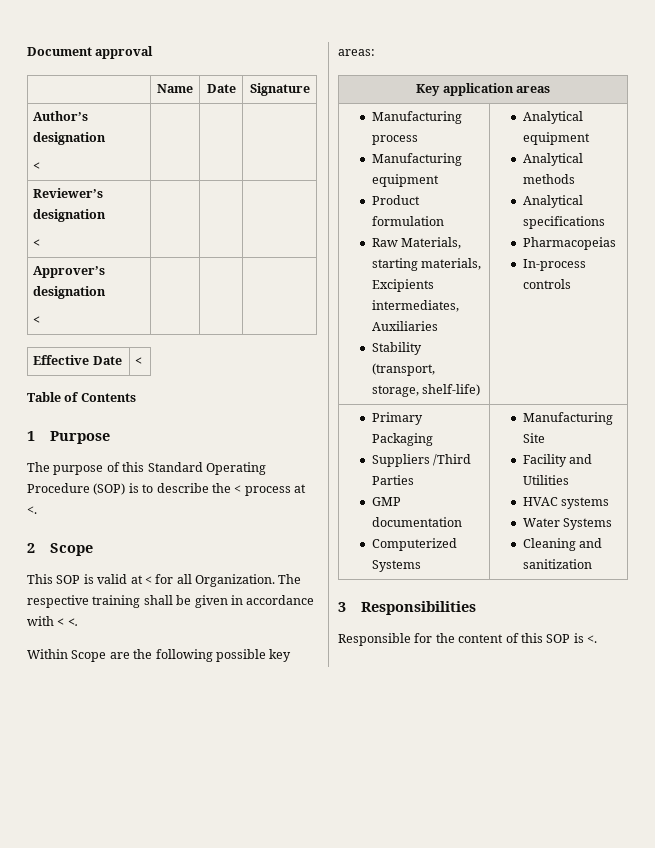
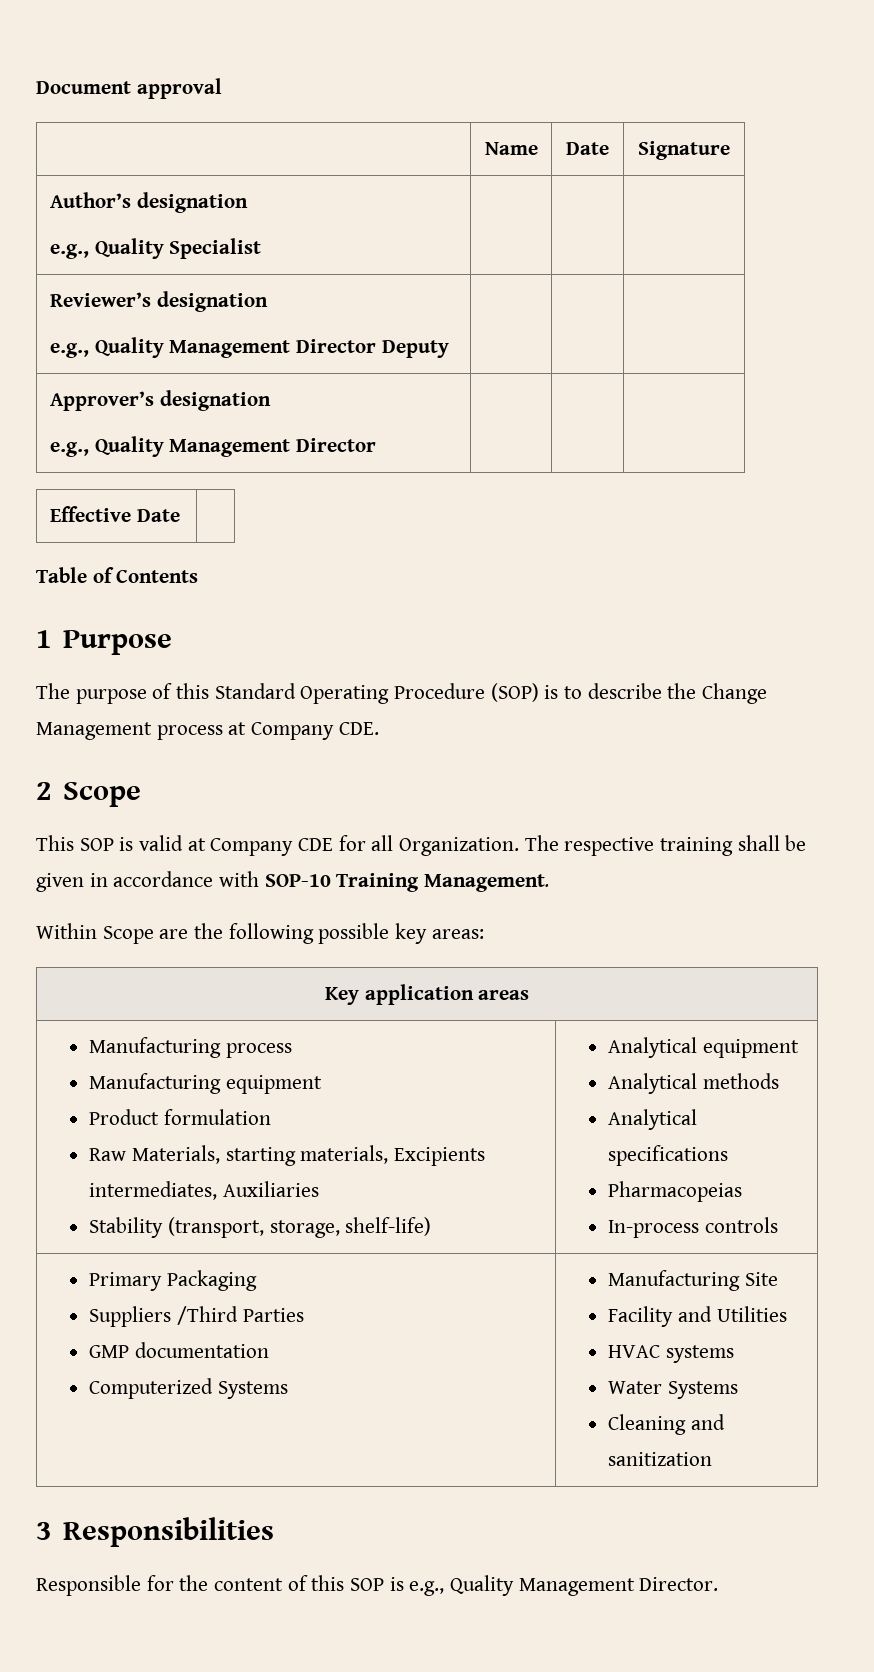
  Author’s designation
- < | | |
+ e.g., Quality Specialist | | |
  Reviewer’s designation
- < | | |
+ e.g., Quality Management Director Deputy | | |
  Approver’s designation
- < | | |
+ e.g., Quality Management Director | | |
- Effective Date | <
+ Effective Date |
- The purpose of this Standard Operating Procedure (SOP) is to describe the < process at <.
+ The purpose of this Standard Operating Procedure (SOP) is to describe the Change Management process at Company CDE.
- This SOP is valid at < for all Organization.
+ This SOP is valid at Company CDE for all Organization.
- The respective training shall be given in accordance with < <.
+ The respective training shall be given in accordance with SOP-10 Training Management.
- Responsible for the content of this SOP is <.
+ Responsible for the content of this SOP is e.g., Quality Management Director.

